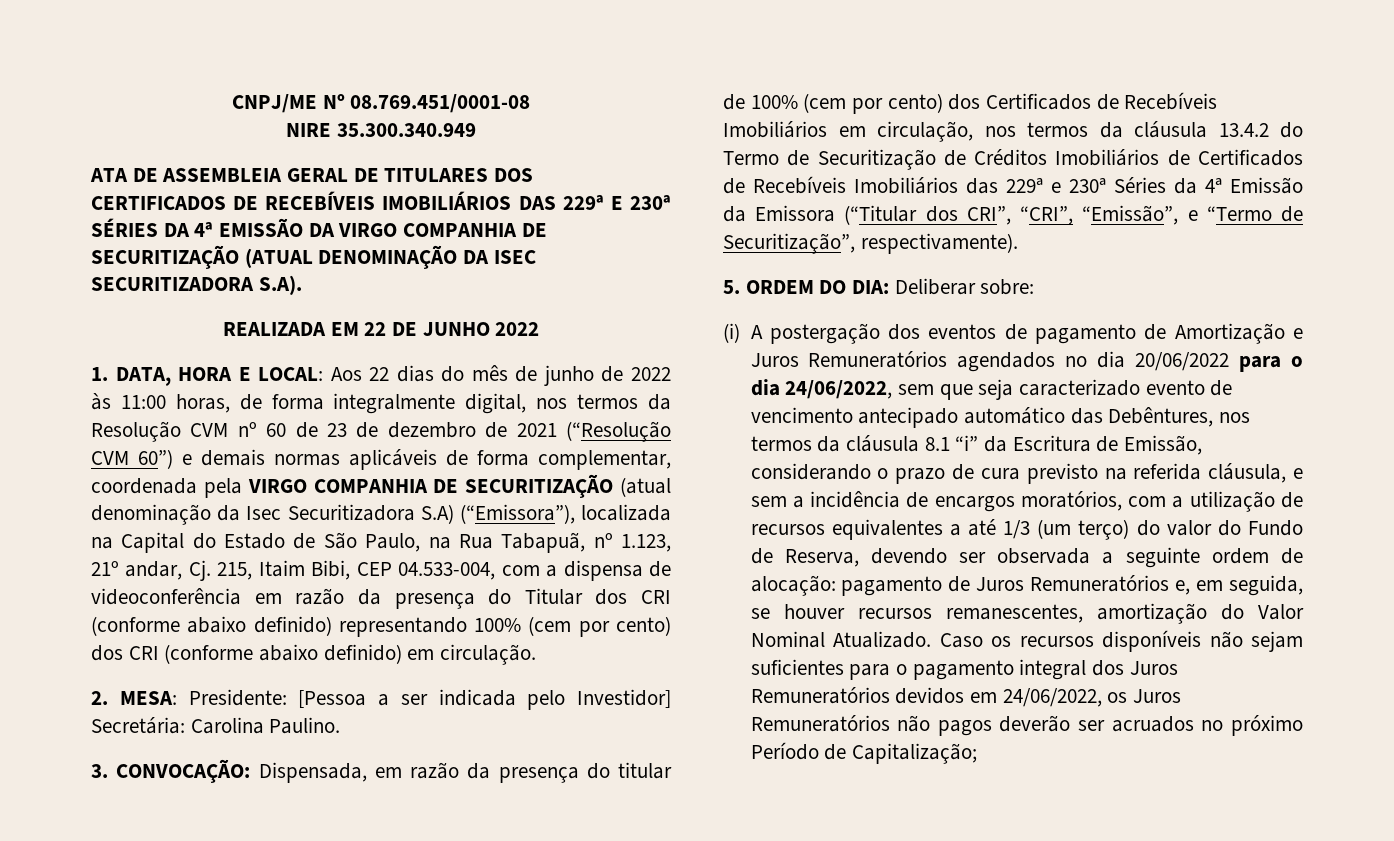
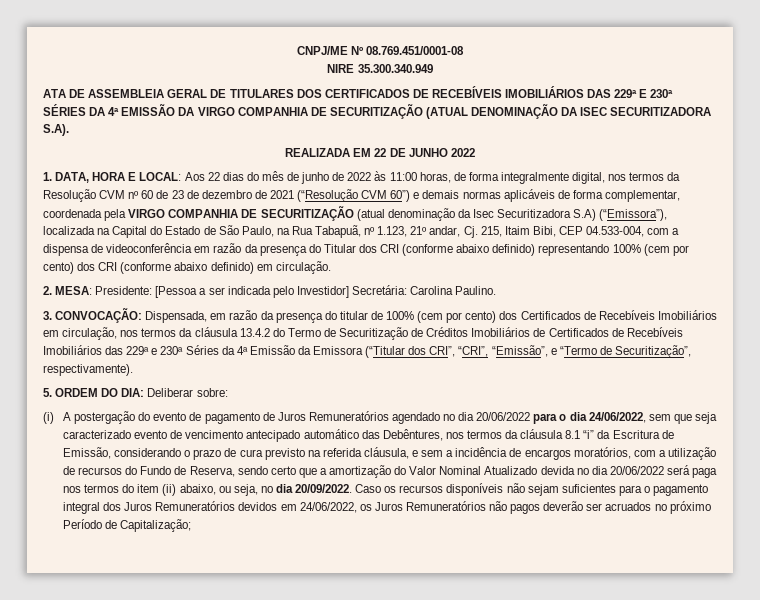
- (i) A postergação dos eventos de pagamento de Amortização e Juros Remuneratórios agendados no dia 20/06/2022 para o dia 24/06/2022, sem que seja caracterizado evento de vencimento antecipado automático das Debêntures, nos termos da cláusula 8.1 “i” da Escritura de Emissão, considerando o prazo de cura previsto na referida cláusula, e sem a incidência de encargos moratórios, com a utilização de recursos equivalentes a até 1/3 (um terço) do valor do Fundo de Reserva, devendo ser observada a seguinte ordem de alocação: pagamento de Juros Remuneratórios e, em seguida, se houver recursos remanescentes, amortização do Valor Nominal Atualizado.
+ (i) A postergação do evento de pagamento de Juros Remuneratórios agendado no dia 20/06/2022 para o dia 24/06/2022, sem que seja caracterizado evento de vencimento antecipado automático das Debêntures, nos termos da cláusula 8.1 “i” da Escritura de Emissão, considerando o prazo de cura previsto na referida cláusula, e sem a incidência de encargos moratórios, com a utilização de recursos do Fundo de Reserva, sendo certo que a amortização do Valor Nominal Atualizado devida no dia 20/06/2022 será paga nos termos do item (ii) abaixo, ou seja, no dia 20/09/2022.

